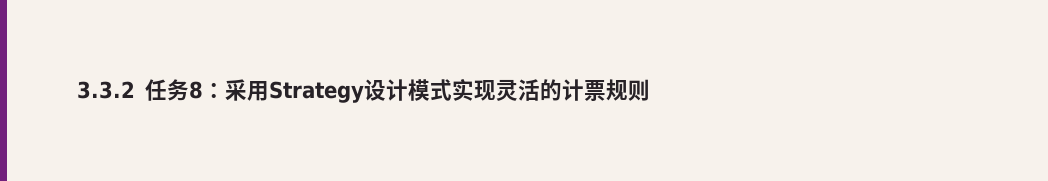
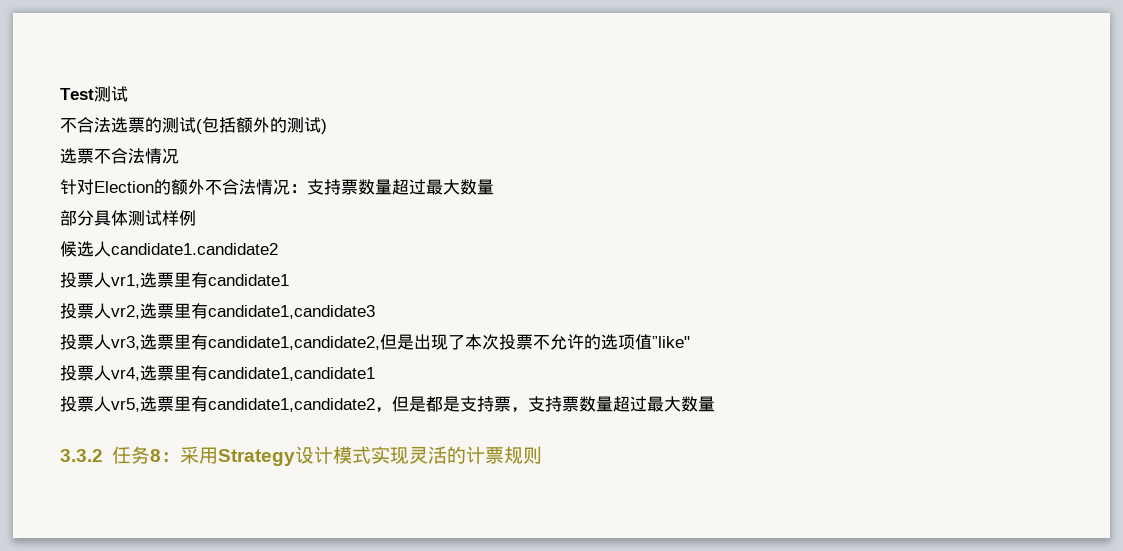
+ Test测试
+ 不合法选票的测试(包括额外的测试)
+ 选票不合法情况
+ 针对Election的额外不合法情况：支持票数量超过最大数量
+ 部分具体测试样例
+ 候选人candidate1.candidate2
+ 投票人vr1,选票里有candidate1
+ 投票人vr2,选票里有candidate1,candidate3
+ 投票人vr3,选票里有candidate1,candidate2,但是出现了本次投票不允许的选项值”like"
+ 投票人vr4,选票里有candidate1,candidate1
+ 投票人vr5,选票里有candidate1,candidate2，但是都是支持票，支持票数量超过最大数量

